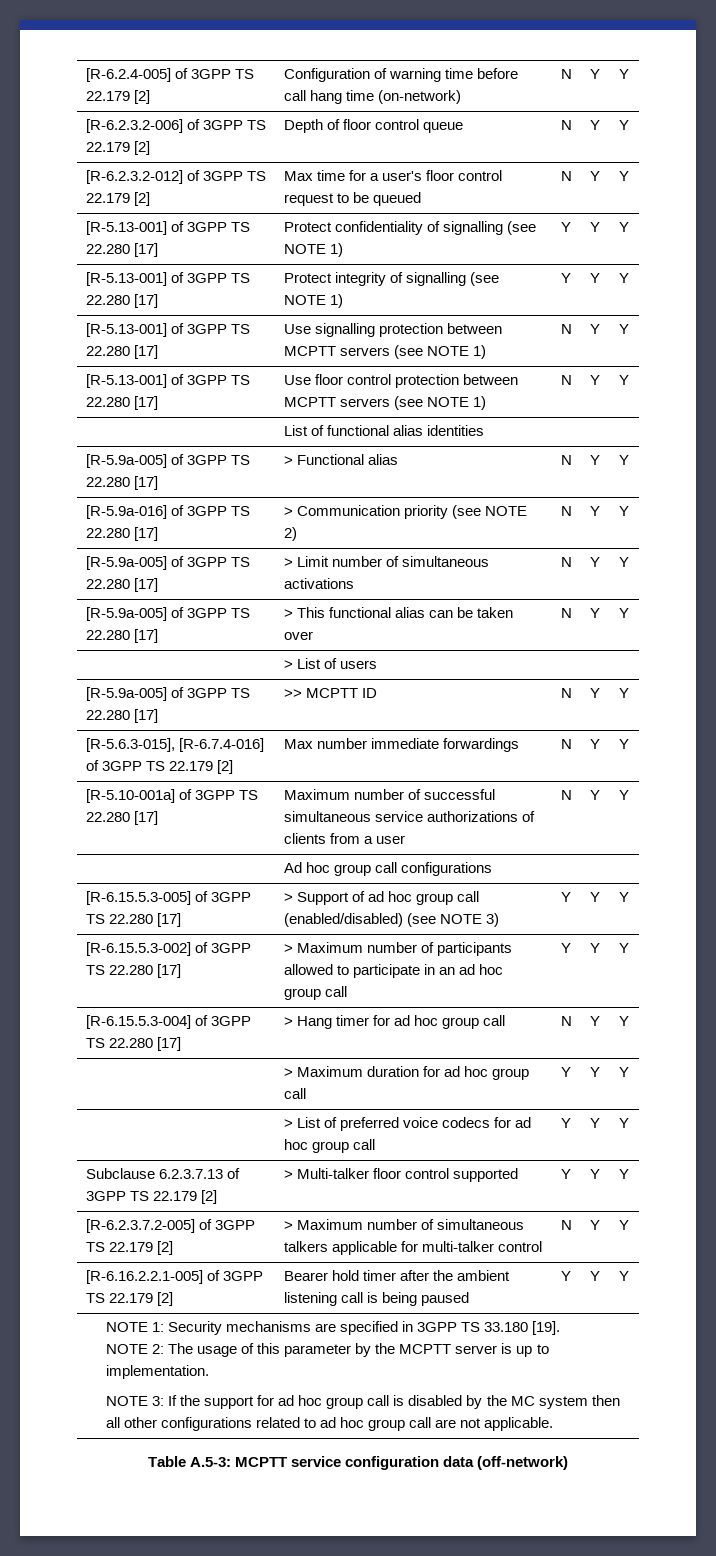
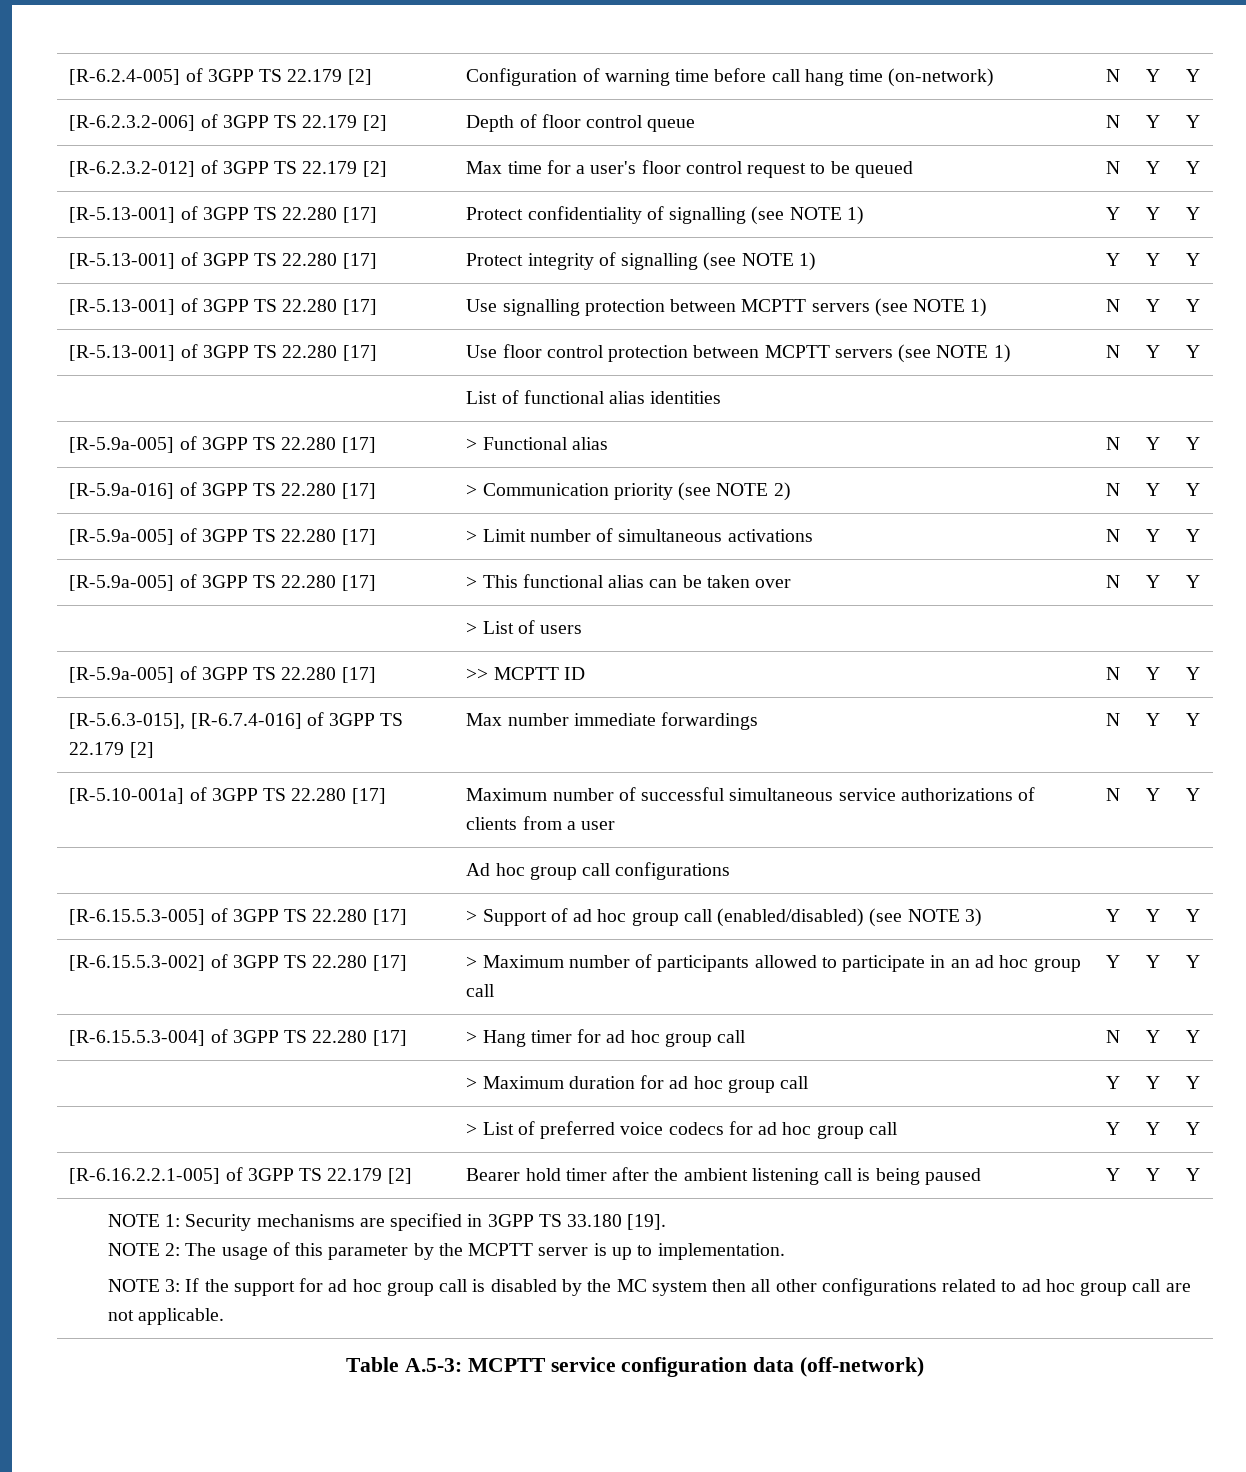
- Subclause 6.2.3.7.13 of 3GPP TS 22.179 [2] | > Multi-talker floor control supported | Y | Y | Y
- [R-6.2.3.7.2-005] of 3GPP TS 22.179 [2] | > Maximum number of simultaneous talkers applicable for multi-talker control | N | Y | Y

